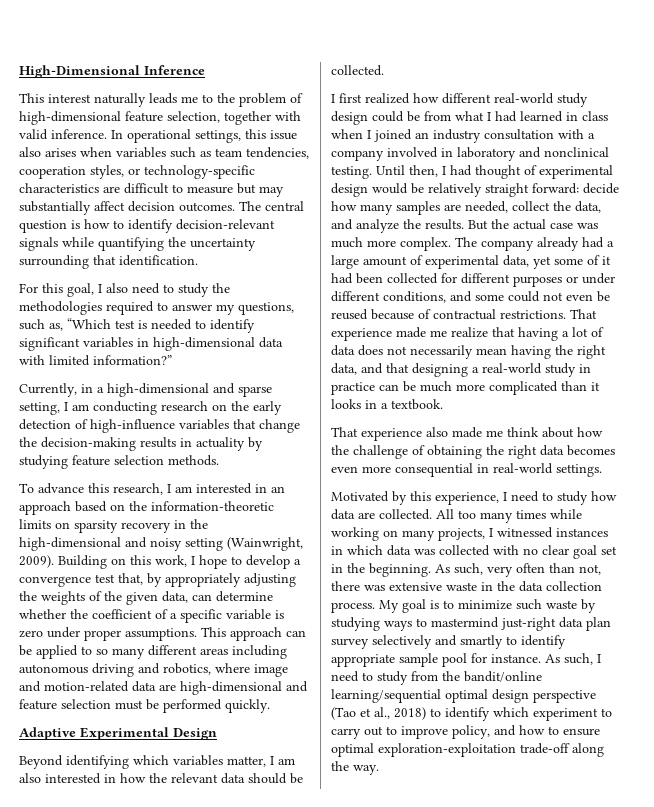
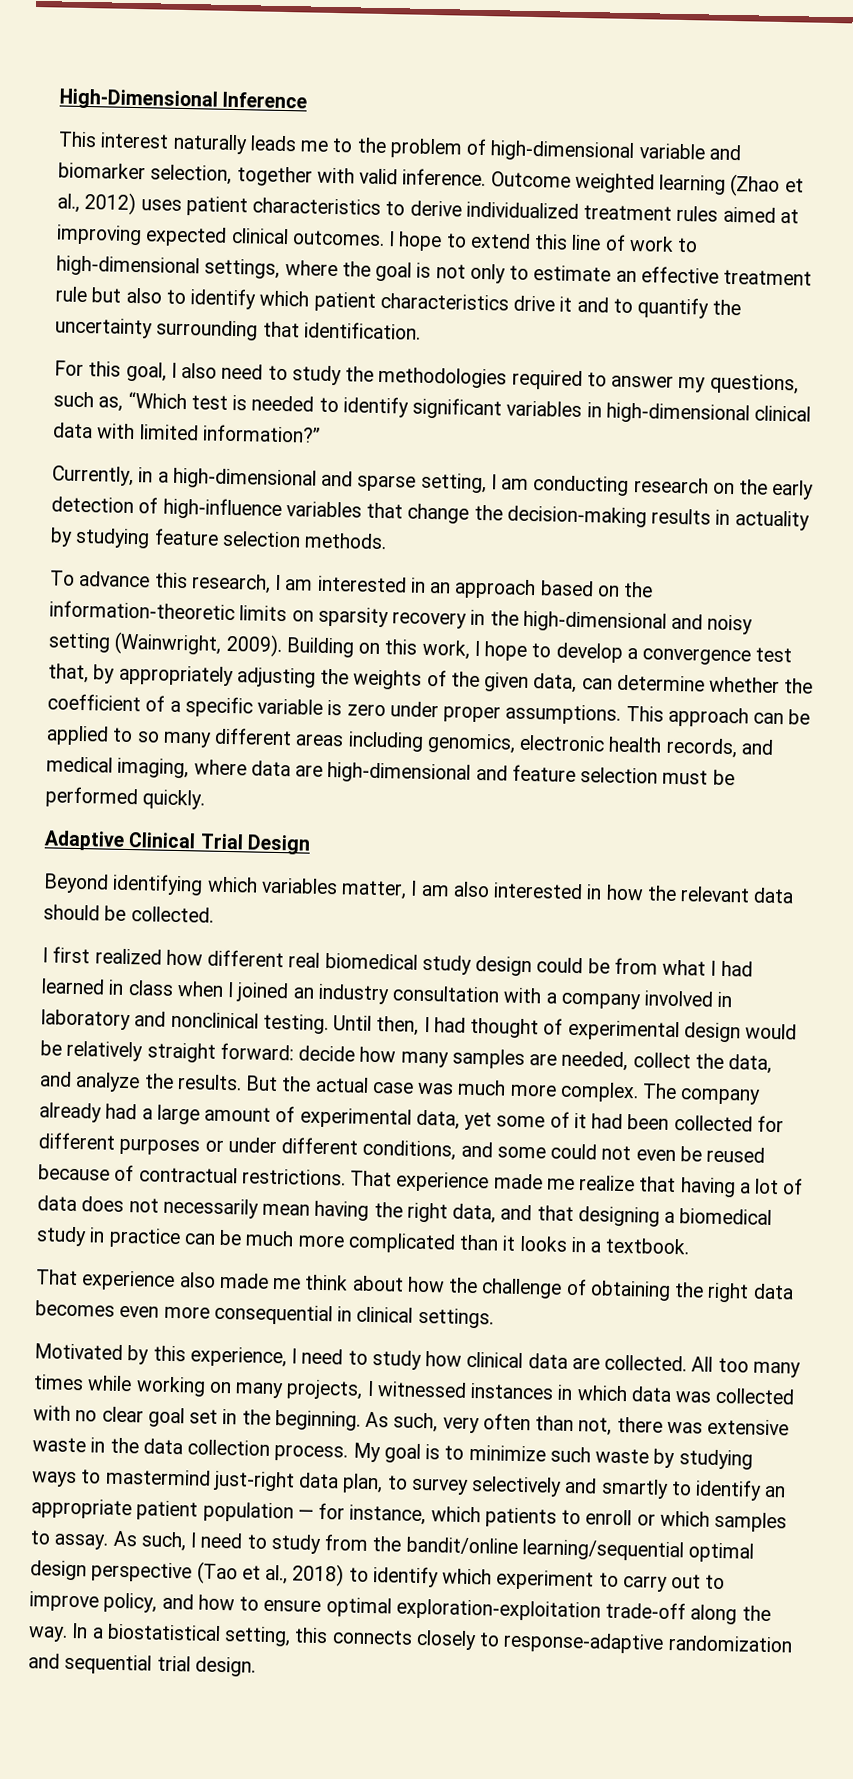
- This interest naturally leads me to the problem of high-dimensional feature selection, together with valid inference.
+ This interest naturally leads me to the problem of high-dimensional variable and biomarker selection, together with valid inference.
- In operational settings, this issue also arises when variables such as team tendencies, cooperation styles, or technology-specific characteristics are difficult to measure but may substantially affect decision outcomes. The central question is how to identify decision-relevant signals while quantifying the uncertainty surrounding that identification.
+ Outcome weighted learning (Zhao et al., 2012) uses patient characteristics to derive individualized treatment rules aimed at improving expected clinical outcomes. I hope to extend this line of work to high-dimensional settings, where the goal is not only to estimate an effective treatment rule but also to identify which patient characteristics drive it and to quantify the uncertainty surrounding that identification.
- For this goal, I also need to study the methodologies required to answer my questions, such as, “Which test is needed to identify significant variables in high-dimensional data with limited information?”
+ For this goal, I also need to study the methodologies required to answer my questions, such as, “Which test is needed to identify significant variables in high-dimensional clinical data with limited information?”
- This approach can be applied to so many different areas including autonomous driving and robotics, where image and motion-related data are high-dimensional and feature selection must be performed quickly.
+ This approach can be applied to so many different areas including genomics, electronic health records, and medical imaging, where data are high-dimensional and feature selection must be performed quickly.
- Adaptive Experimental Design
+ Adaptive Clinical Trial Design
- I first realized how different real-world study design could be from what I had learned in class when I joined an industry consultation with a company involved in laboratory and nonclinical testing.
+ I first realized how different real biomedical study design could be from what I had learned in class when I joined an industry consultation with a company involved in laboratory and nonclinical testing.
- That experience made me realize that having a lot of data does not necessarily mean having the right data, and that designing a real-world study in practice can be much more complicated than it looks in a textbook.
+ That experience made me realize that having a lot of data does not necessarily mean having the right data, and that designing a biomedical study in practice can be much more complicated than it looks in a textbook.
- That experience also made me think about how the challenge of obtaining the right data becomes even more consequential in real-world settings.
+ That experience also made me think about how the challenge of obtaining the right data becomes even more consequential in clinical settings.
- Motivated by this experience, I need to study how data are collected.
+ Motivated by this experience, I need to study how clinical data are collected.
- My goal is to minimize such waste by studying ways to mastermind just-right data plan survey selectively and smartly to identify appropriate sample pool for instance.
+ My goal is to minimize such waste by studying ways to mastermind just-right data plan, to survey selectively and smartly to identify an appropriate patient population — for instance, which patients to enroll or which samples to assay.
+ In a biostatistical setting, this connects closely to response-adaptive randomization and sequential trial design.

